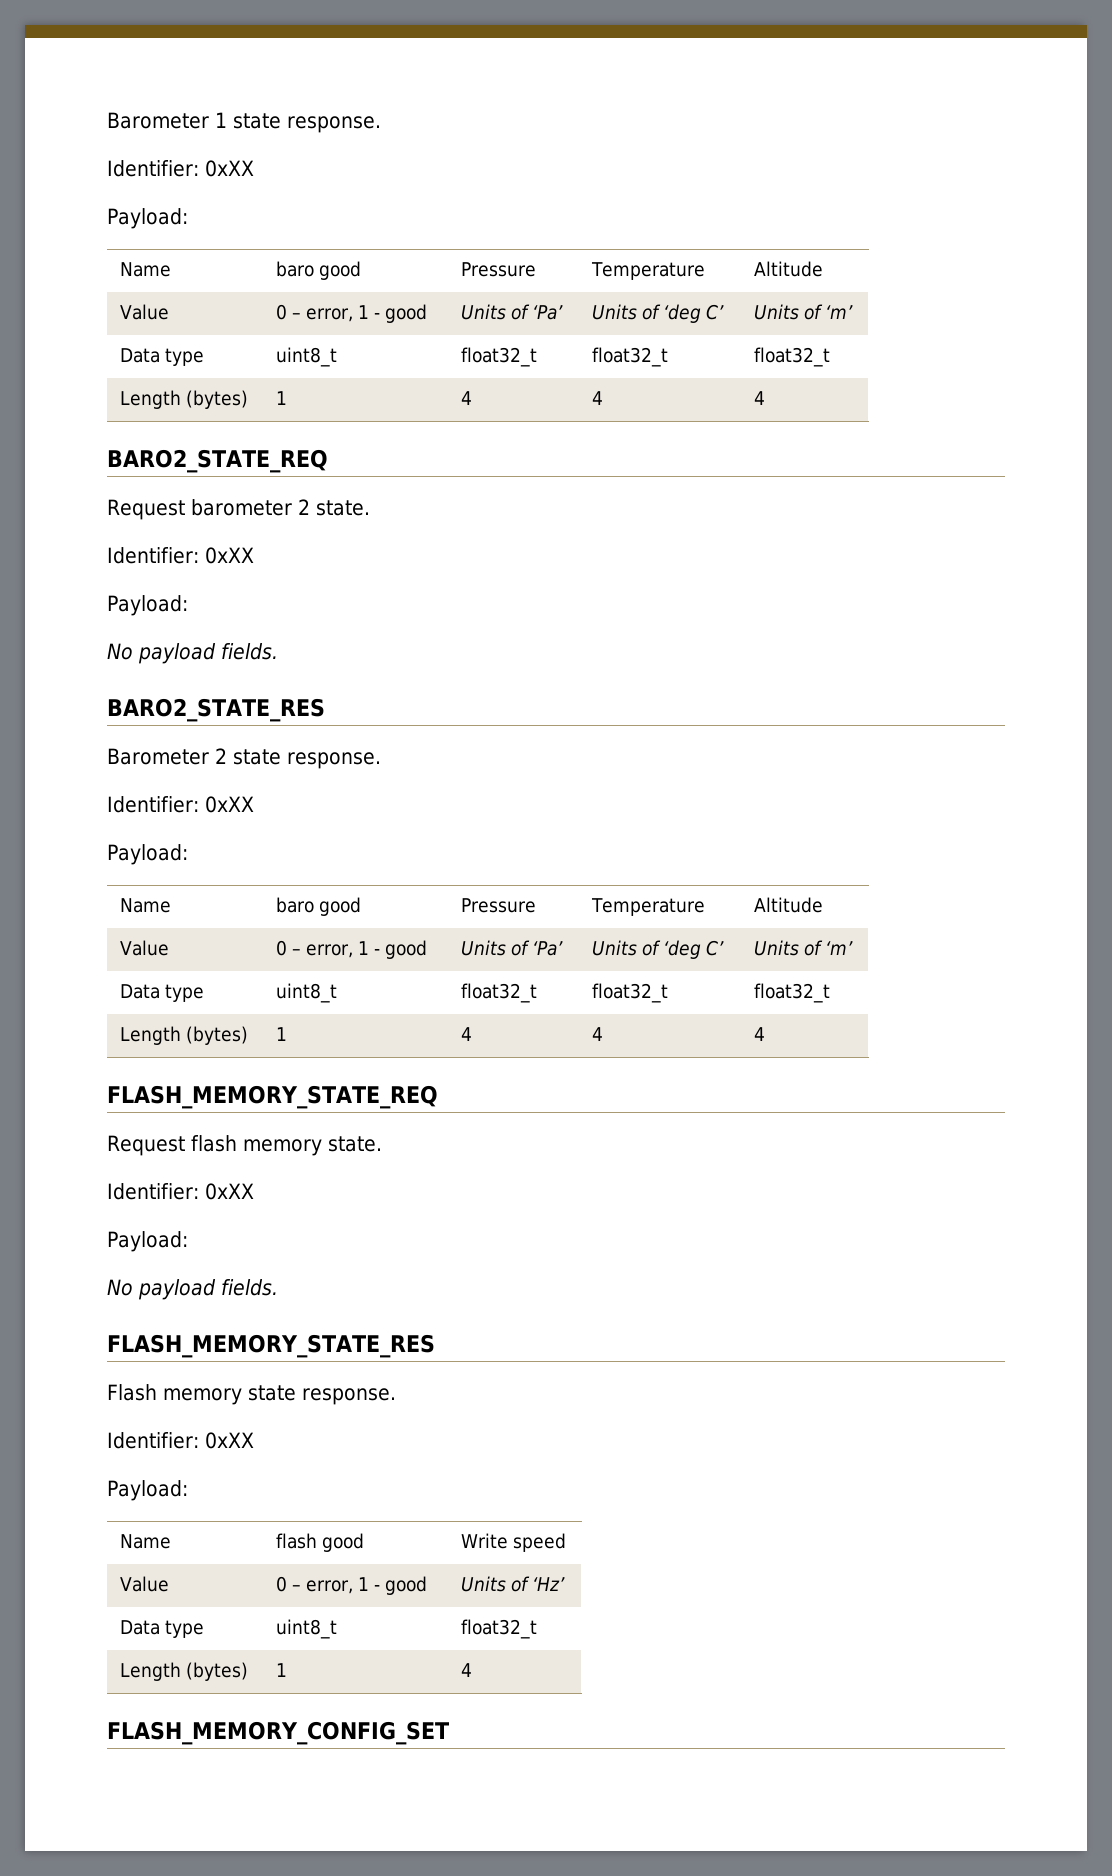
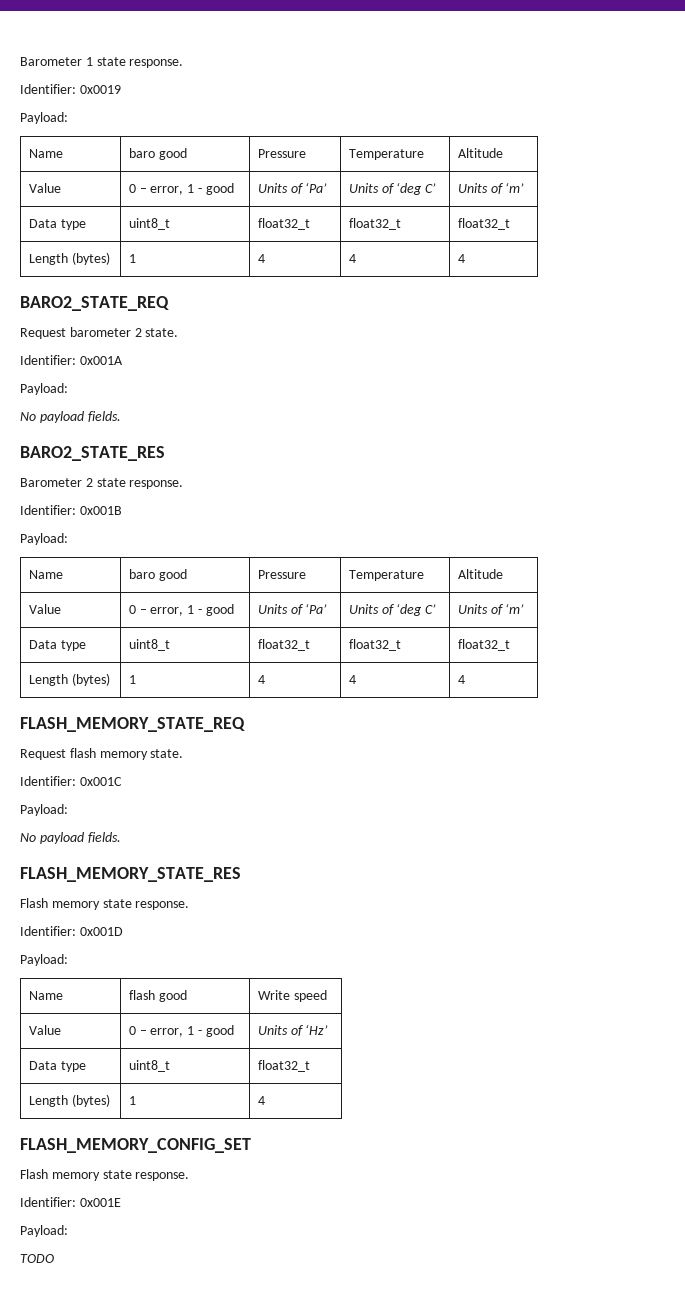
  Barometer 1 state response.
- Identifier: 0xXX
+ Identifier: 0x0019
  Request barometer 2 state.
- Identifier: 0xXX
+ Identifier: 0x001A
  Barometer 2 state response.
- Identifier: 0xXX
+ Identifier: 0x001B
  Request flash memory state.
- Identifier: 0xXX
+ Identifier: 0x001C
  FLASH_MEMORY_STATE_RES
  Flash memory state response.
- Identifier: 0xXX
+ Identifier: 0x001D
  FLASH_MEMORY_CONFIG_SET
+ Flash memory state response.
+ Identifier: 0x001E
+ Payload:
+ TODO

